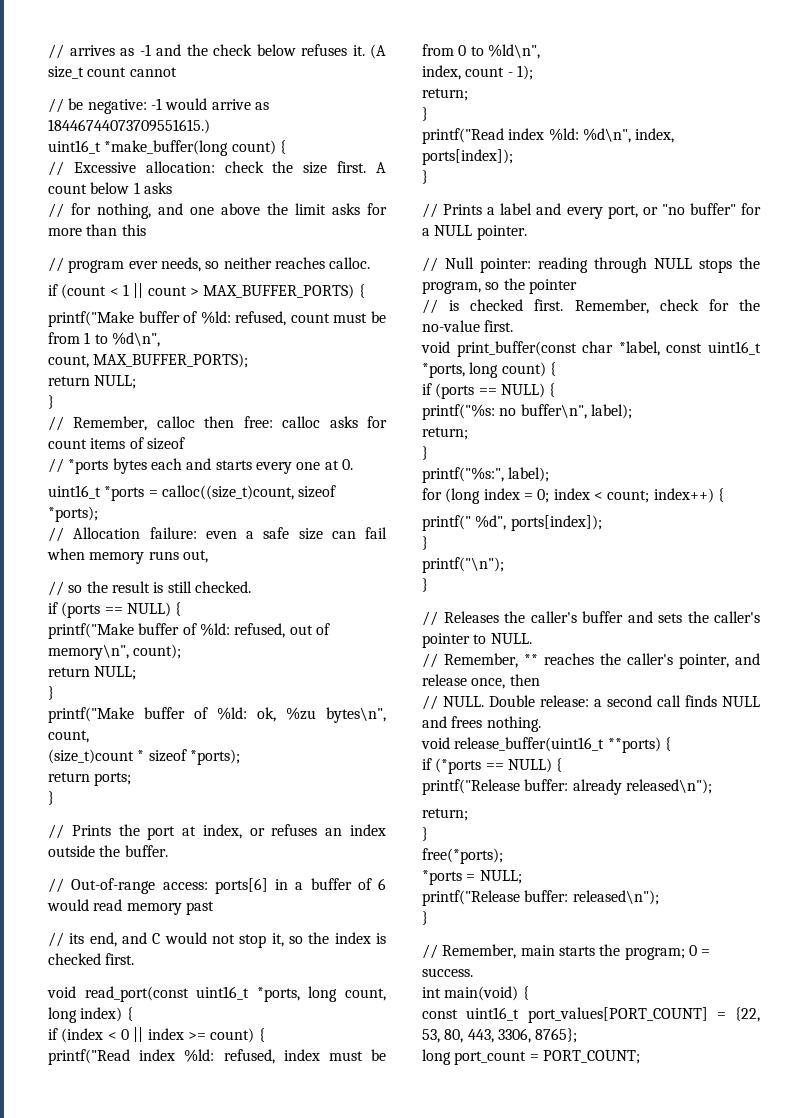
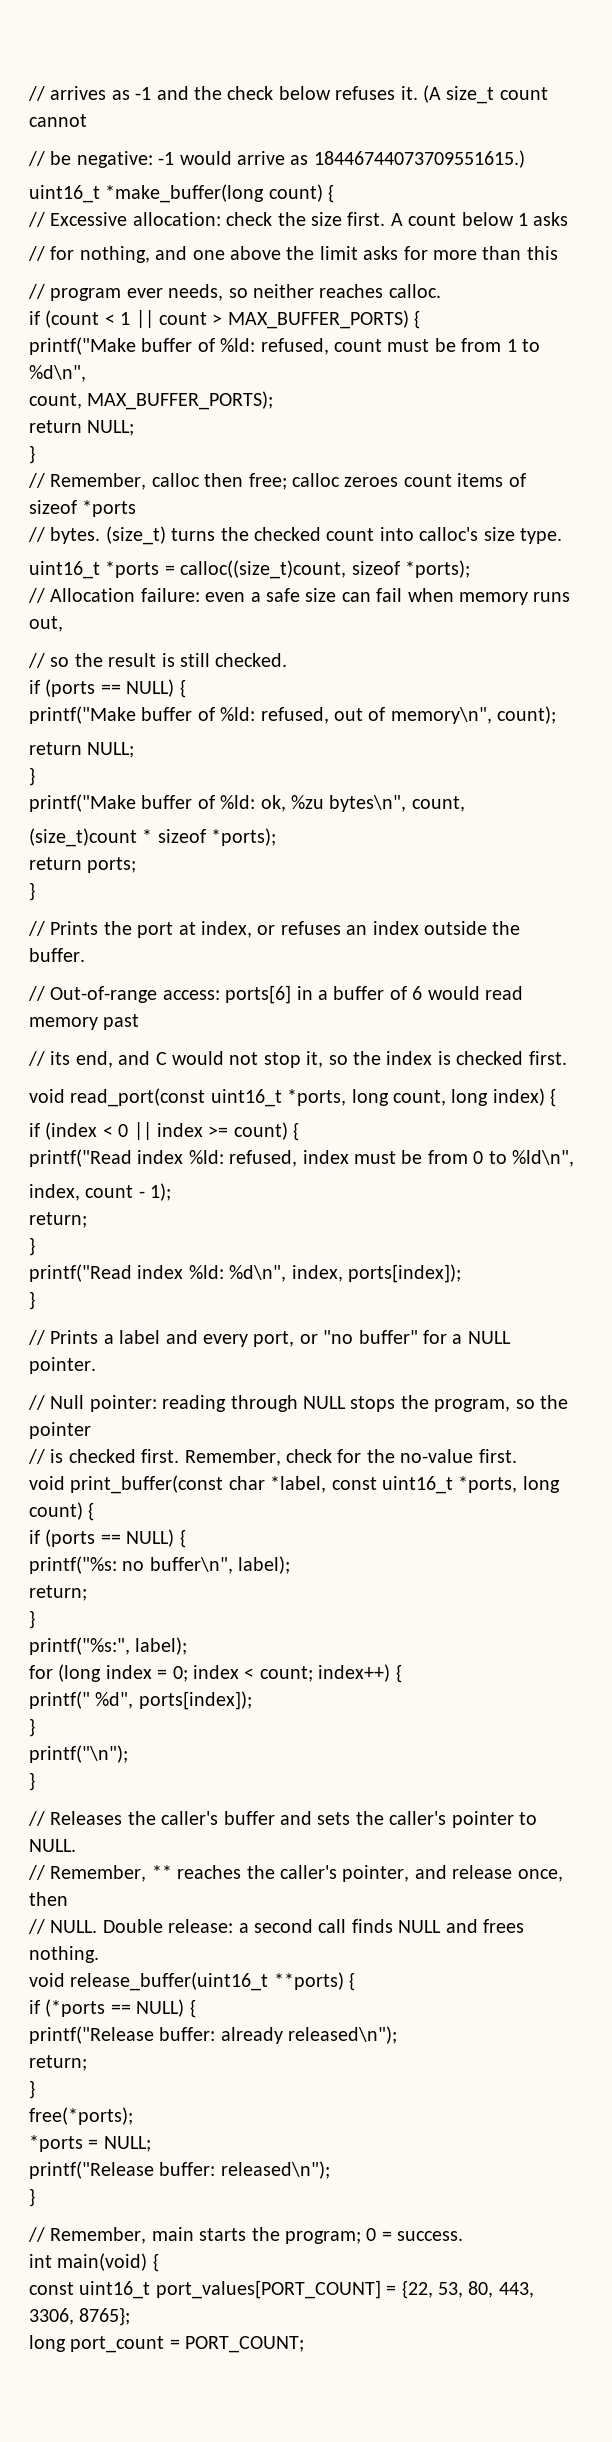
- // Remember, calloc then free: calloc asks for count items of sizeof
- // *ports bytes each and starts every one at 0.
+ // Remember, calloc then free; calloc zeroes count items of sizeof *ports
+ // bytes. (size_t) turns the checked count into calloc's size type.

